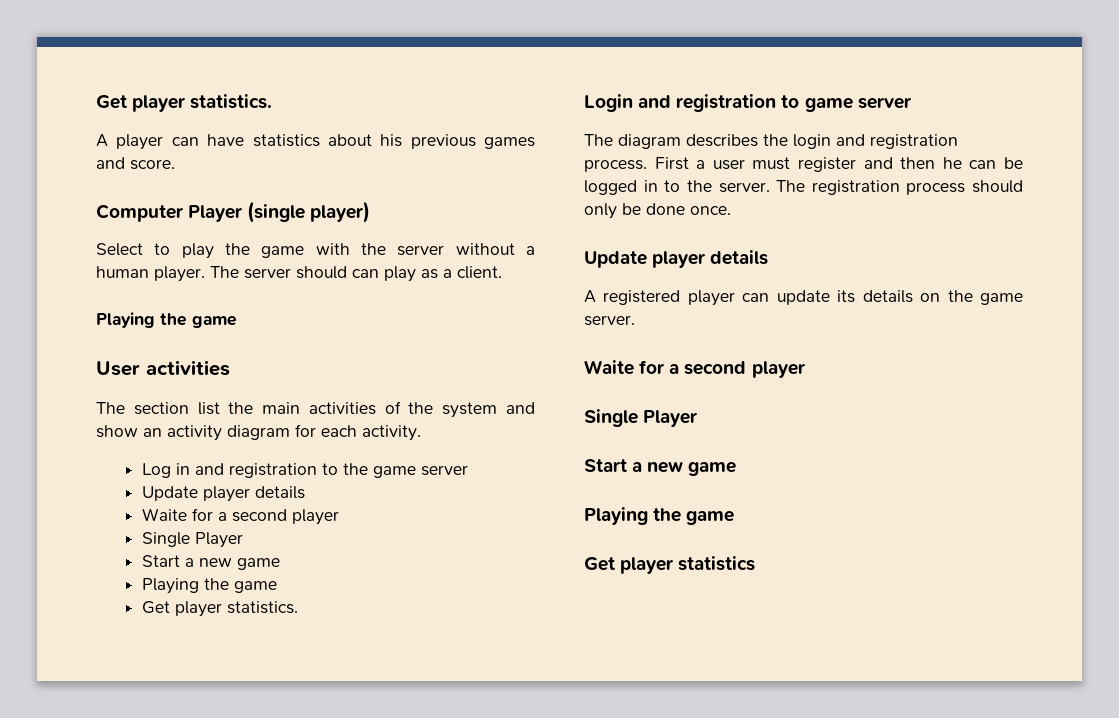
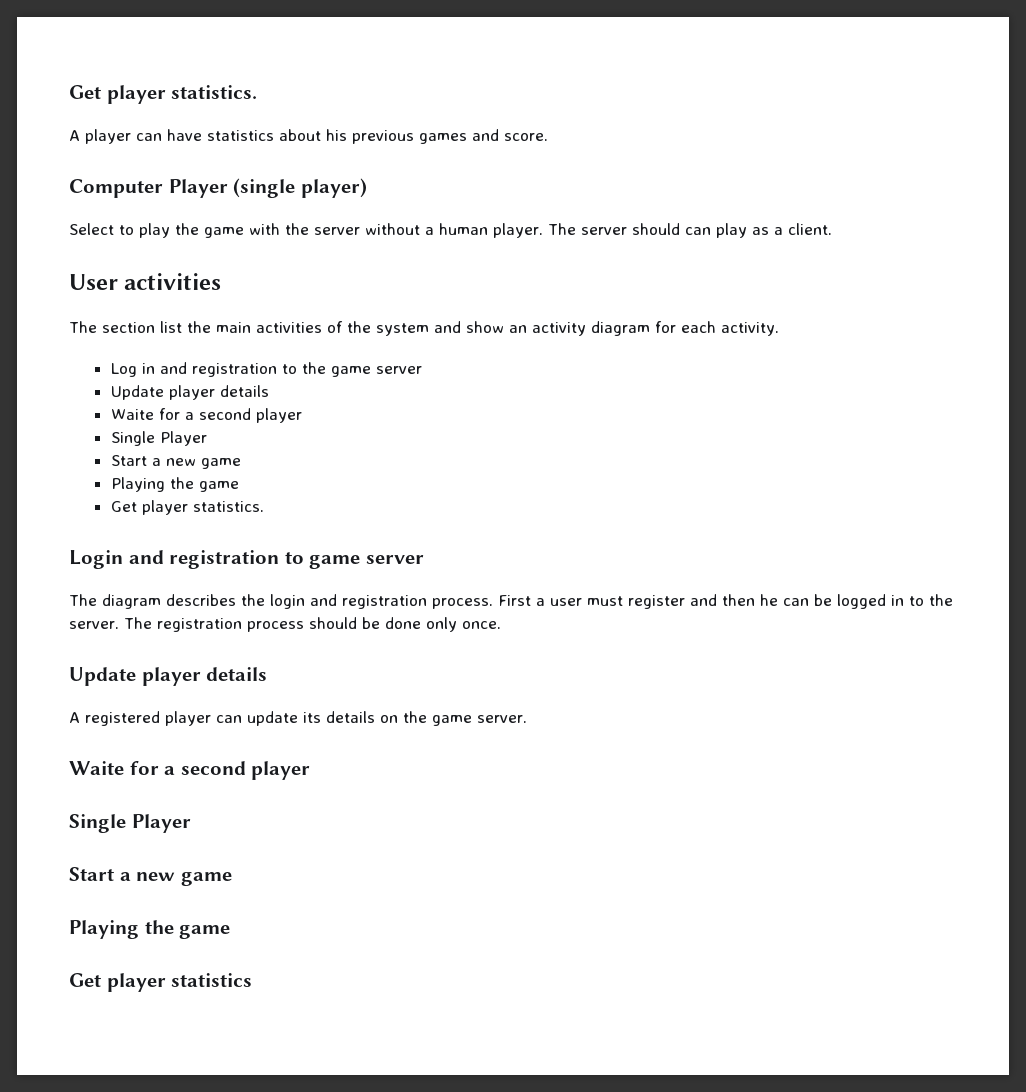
  The server should can play as a client.
- Playing the game
- The registration process should only be done once.
+ The registration process should be done only once.

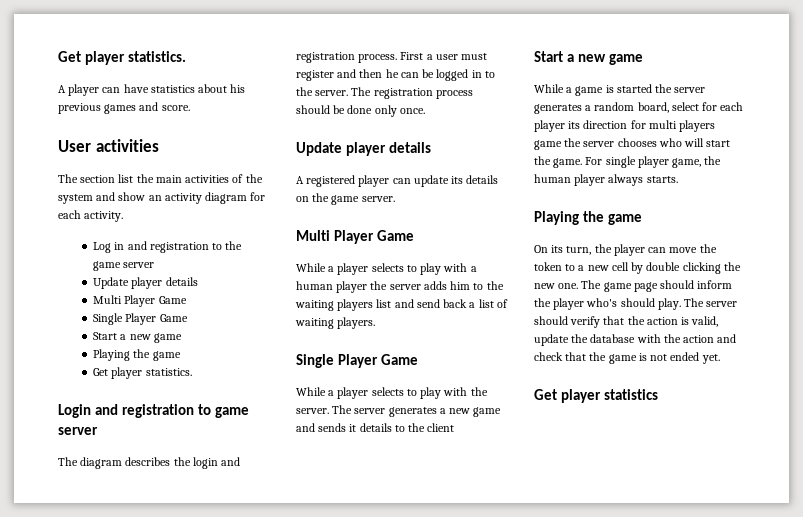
- Computer Player (single player)
- Select to play the game with the server without a human player. The server should can play as a client.
  Log in and registration to the game server
  Update player details
- Waite for a second player
- Single Player
+ Multi Player Game
+ Single Player Game
  A registered player can update its details on the game server.
- Waite for a second player
- Single Player
+ Multi Player Game
+ While a player selects to play with a human player the server adds him to the waiting players list and send back a list of waiting players.
+ Single Player Game
+ While a player selects to play with the server. The server generates a new game and sends it details to the client
  Start a new game
+ While a game is started the server generates a random board, select for each player its direction for multi players game the server chooses who will start the game. For single player game, the human player always starts.
  Playing the game
+ On its turn, the player can move the token to a new cell by double clicking the new one. The game page should inform the player who's should play. The server should verify that the action is valid, update the database with the action and check that the game is not ended yet.

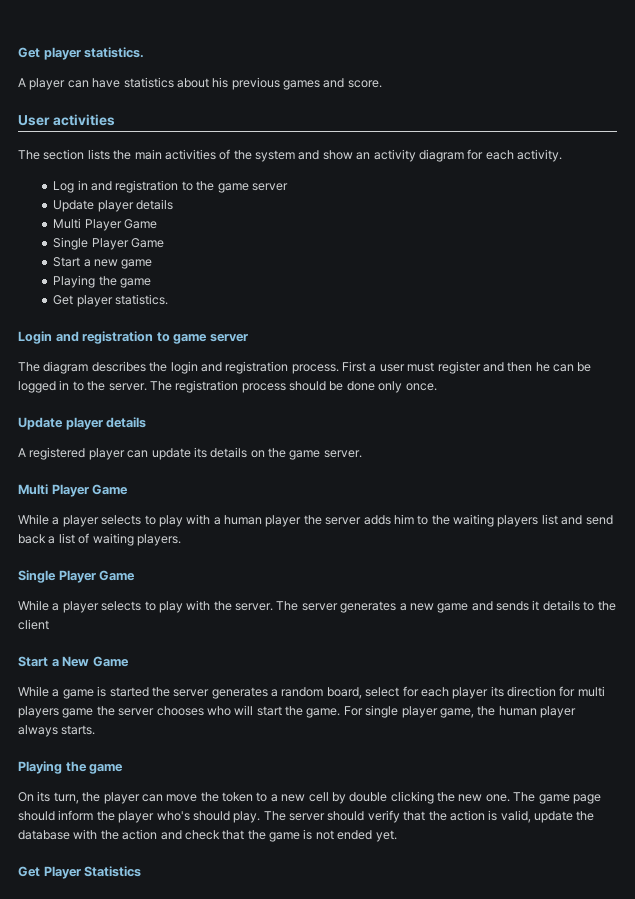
- The section list the main activities of the system and show an activity diagram for each activity.
+ The section lists the main activities of the system and show an activity diagram for each activity.
  The server generates a new game and sends it details to the client
- Start a new game
+ Start a New Game
- Get player statistics
+ Get Player Statistics

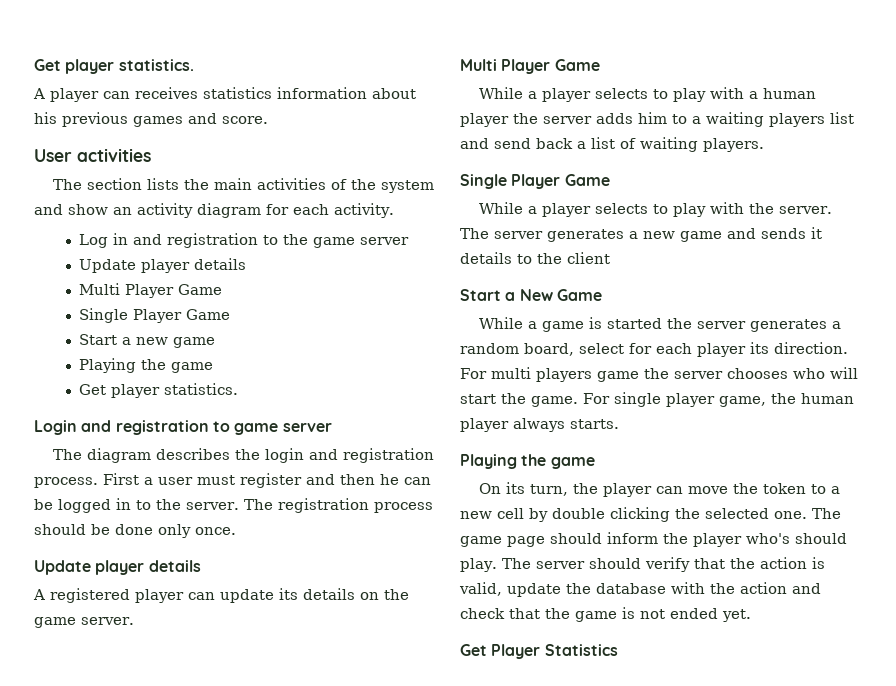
- A player can have statistics about his previous games and score.
+ A player can receives statistics information about his previous games and score.
- While a player selects to play with a human player the server adds him to the waiting players list and send back a list of waiting players.
+ While a player selects to play with a human player the server adds him to a waiting players list and send back a list of waiting players.
- While a game is started the server generates a random board, select for each player its direction for multi players game the server chooses who will start the game.
+ While a game is started the server generates a random board, select for each player its direction. For multi players game the server chooses who will start the game.
- On its turn, the player can move the token to a new cell by double clicking the new one.
+ On its turn, the player can move the token to a new cell by double clicking the selected one.

